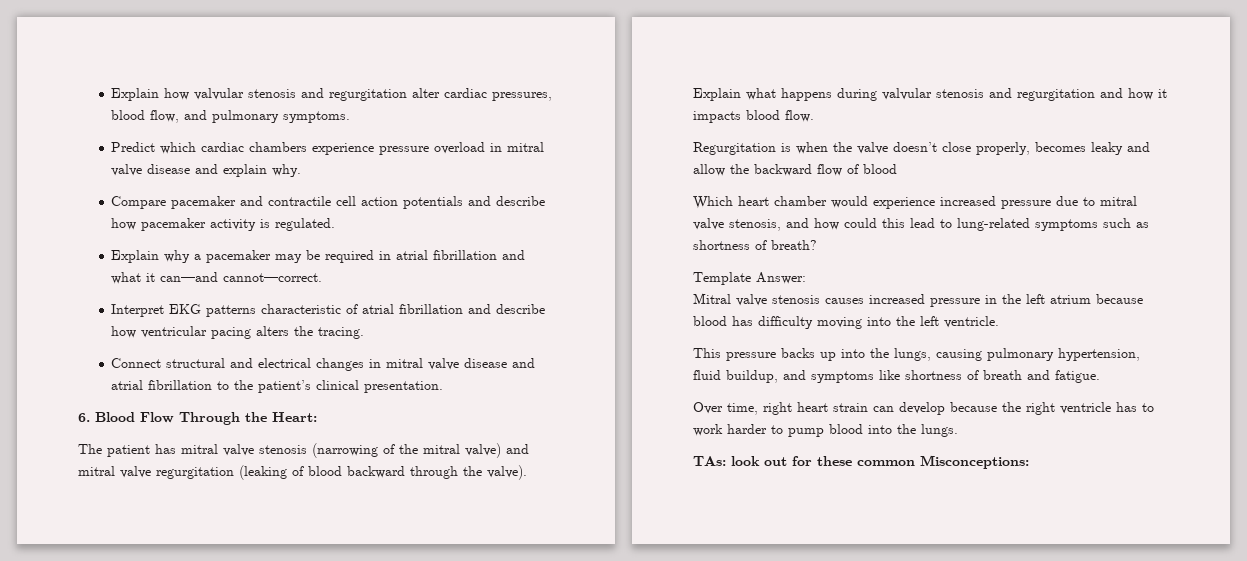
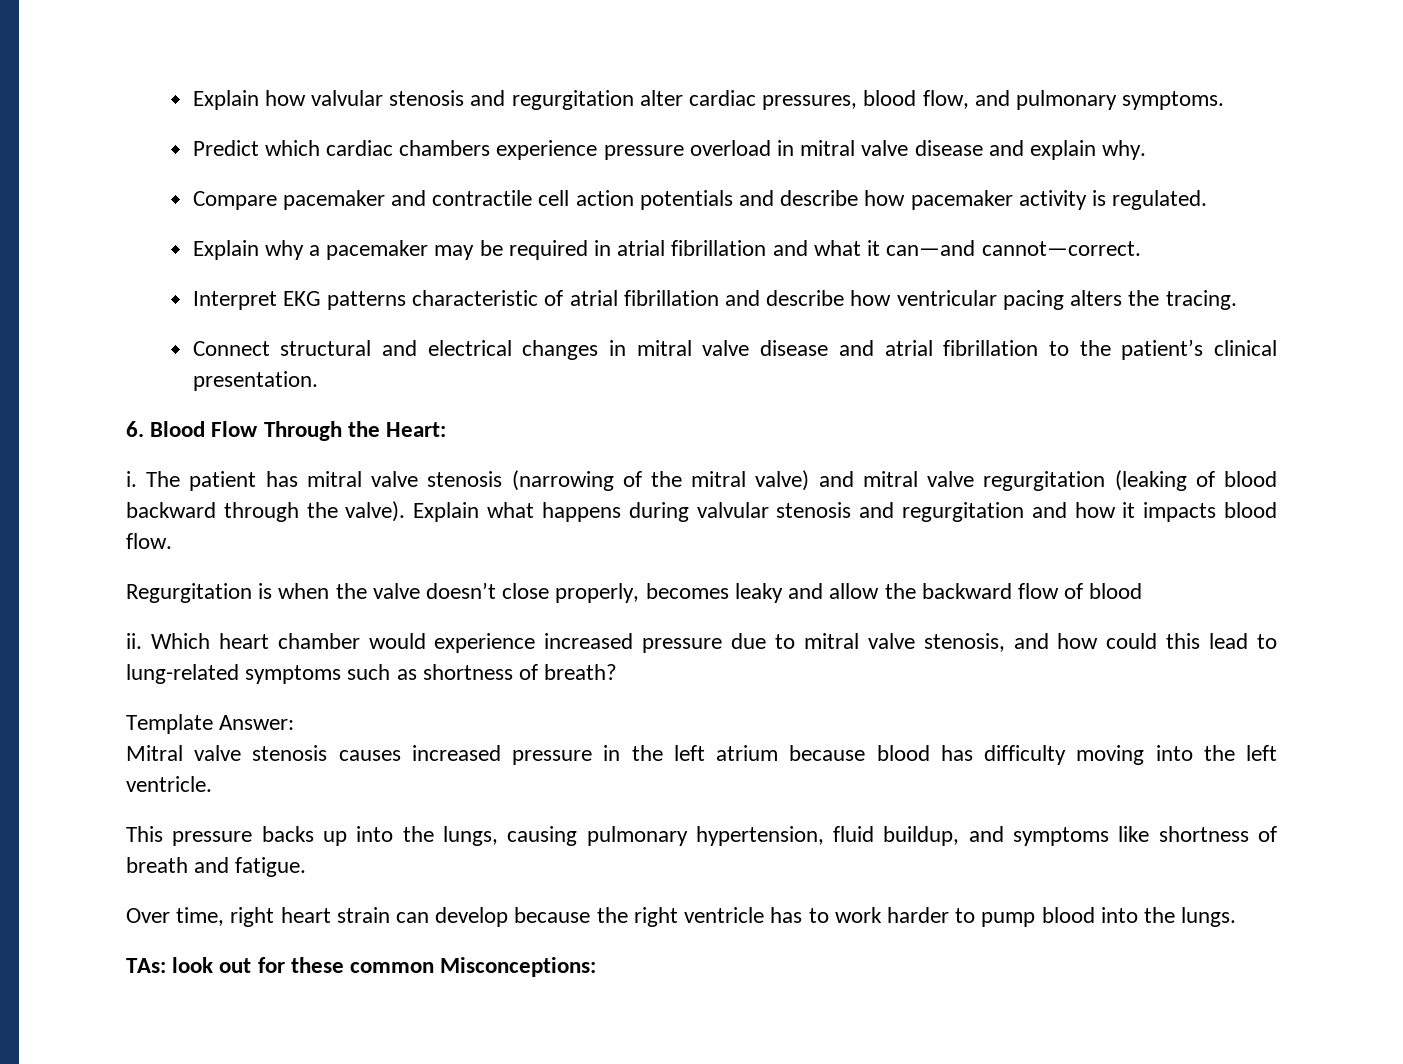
+ i.
+ ii.

